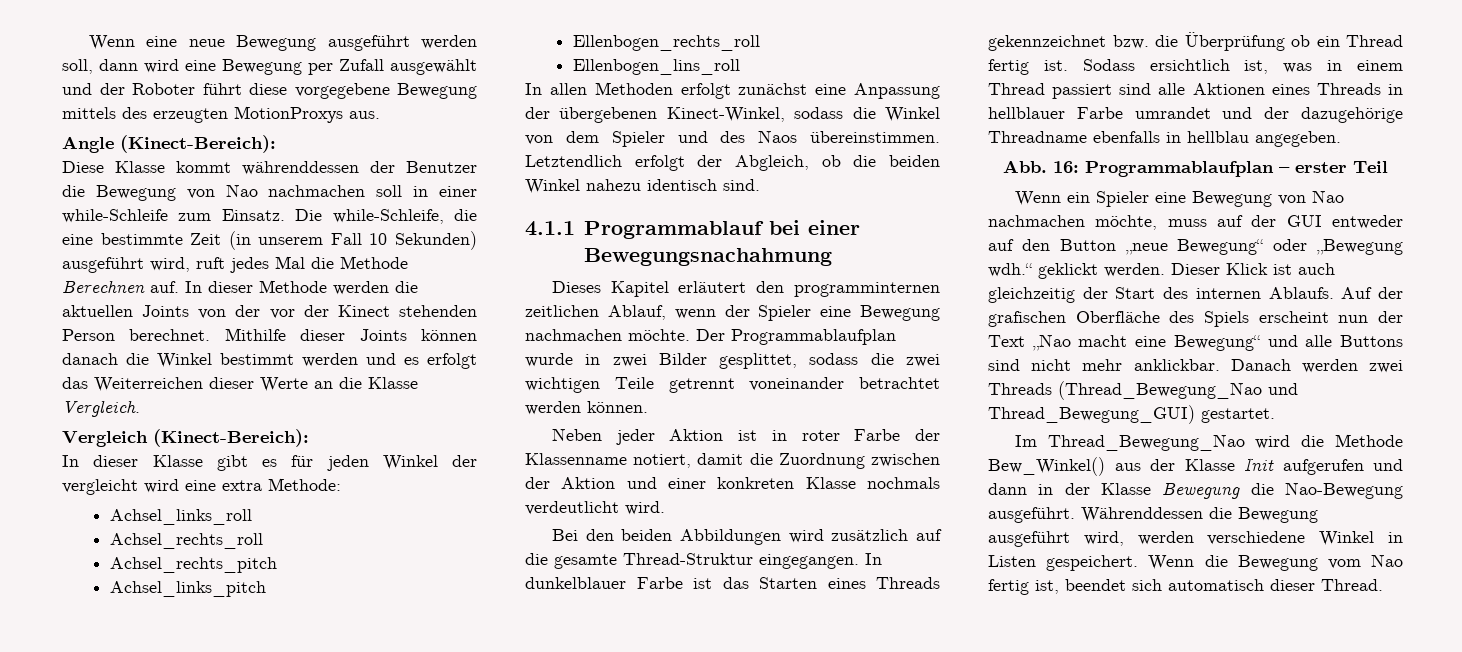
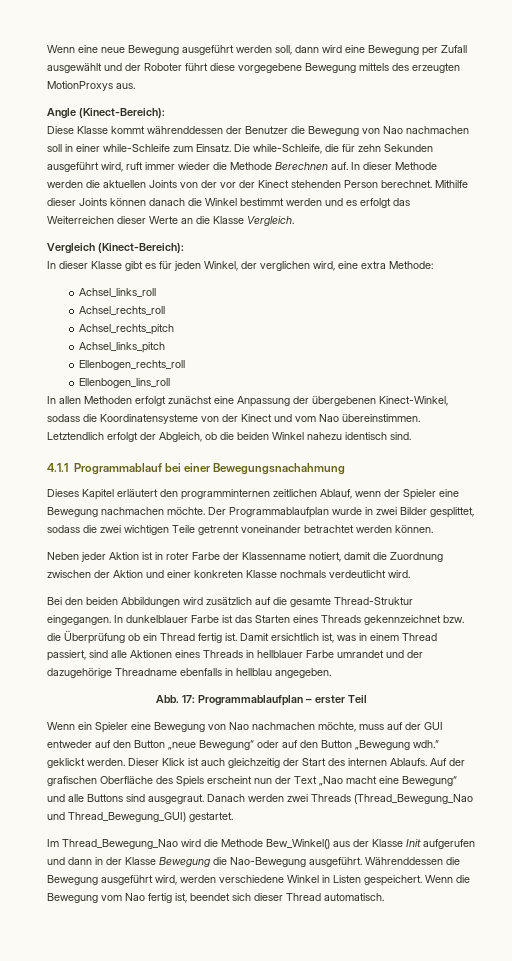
- Die while-Schleife, die eine bestimmte Zeit (in unserem Fall 10 Sekunden) ausgeführt wird, ruft jedes Mal die Methode Berechnen auf.
+ Die while-Schleife, die für zehn Sekunden ausgeführt wird, ruft immer wieder die Methode Berechnen auf.
- In dieser Klasse gibt es für jeden Winkel der vergleicht wird eine extra Methode:
+ In dieser Klasse gibt es für jeden Winkel, der verglichen wird, eine extra Methode:
- In allen Methoden erfolgt zunächst eine Anpassung der übergebenen Kinect-Winkel, sodass die Winkel von dem Spieler und des Naos übereinstimmen.
+ In allen Methoden erfolgt zunächst eine Anpassung der übergebenen Kinect-Winkel, sodass die Koordinatensysteme von der Kinect und vom Nao übereinstimmen.
- Sodass ersichtlich ist, was in einem Thread passiert sind alle Aktionen eines Threads in hellblauer Farbe umrandet und der dazugehörige Threadname ebenfalls in hellblau angegeben.
+ Damit ersichtlich ist, was in einem Thread passiert, sind alle Aktionen eines Threads in hellblauer Farbe umrandet und der dazugehörige Threadname ebenfalls in hellblau angegeben.
- Abb. 16: Programmablaufplan – erster Teil
+ Abb. 17: Programmablaufplan – erster Teil
- Wenn ein Spieler eine Bewegung von Nao nachmachen möchte, muss auf der GUI entweder auf den Button „neue Bewegung“ oder „Bewegung wdh.“ geklickt werden.
+ Wenn ein Spieler eine Bewegung von Nao nachmachen möchte, muss auf der GUI entweder auf den Button „neue Bewegung“ oder auf den Button „Bewegung wdh.“ geklickt werden.
- Auf der grafischen Oberfläche des Spiels erscheint nun der Text „Nao macht eine Bewegung“ und alle Buttons sind nicht mehr anklickbar.
+ Auf der grafischen Oberfläche des Spiels erscheint nun der Text „Nao macht eine Bewegung“ und alle Buttons sind ausgegraut.
- Wenn die Bewegung vom Nao fertig ist, beendet sich automatisch dieser Thread.
+ Wenn die Bewegung vom Nao fertig ist, beendet sich dieser Thread automatisch.

